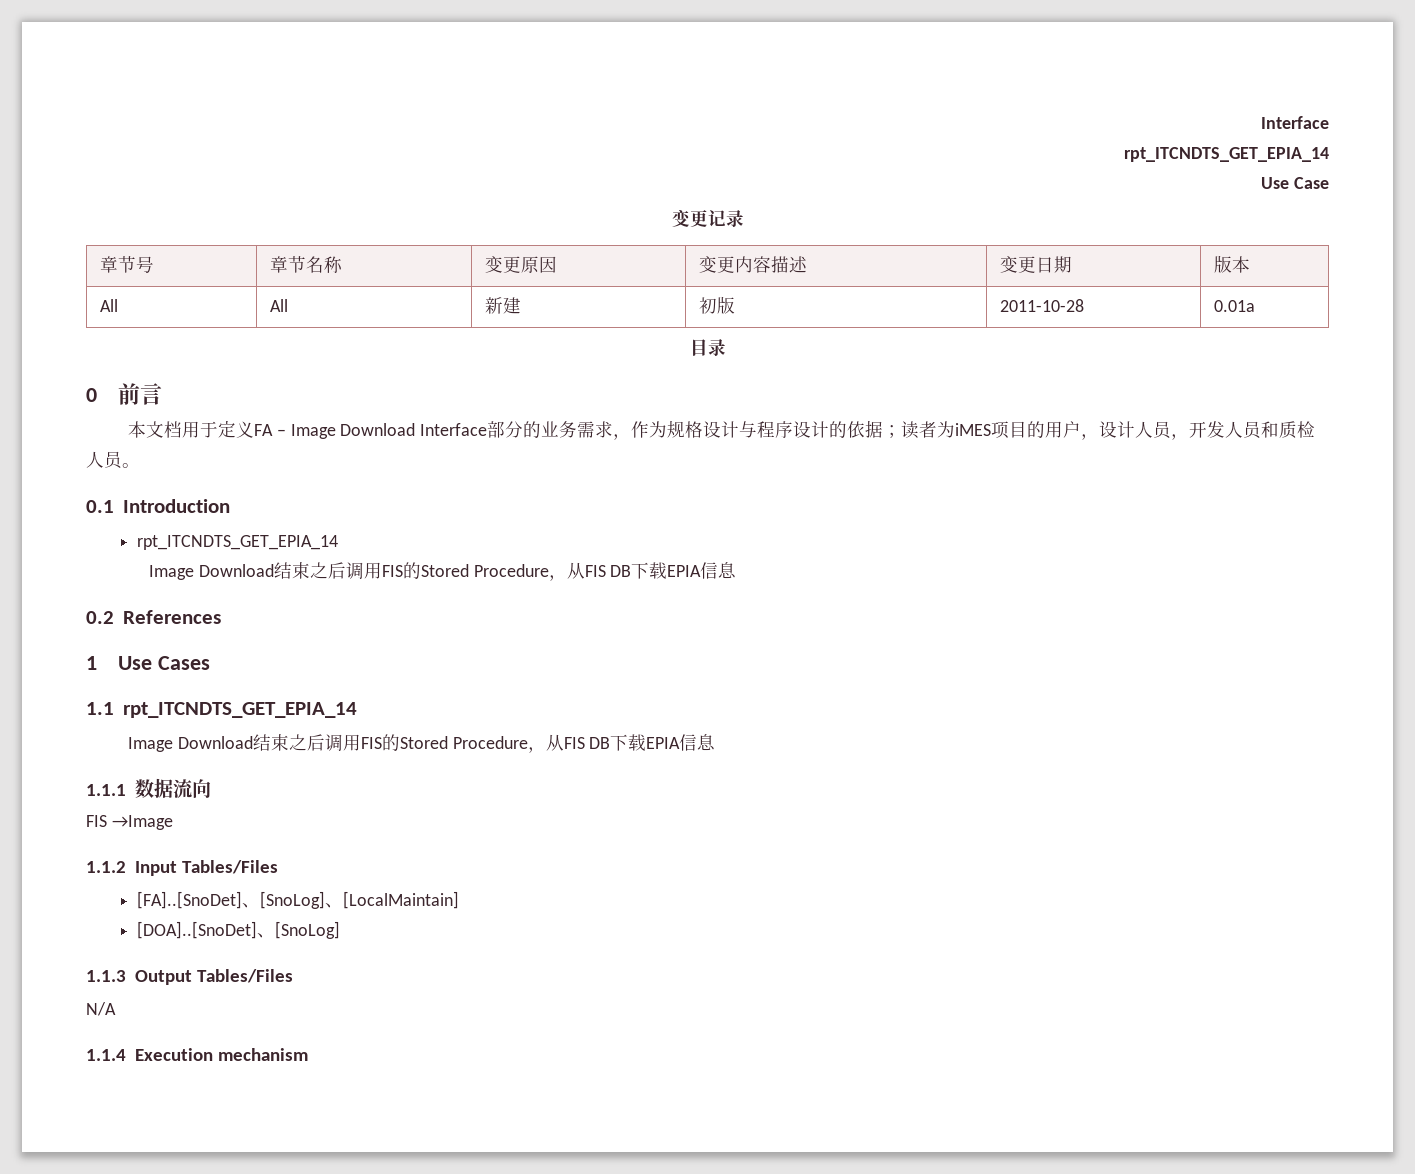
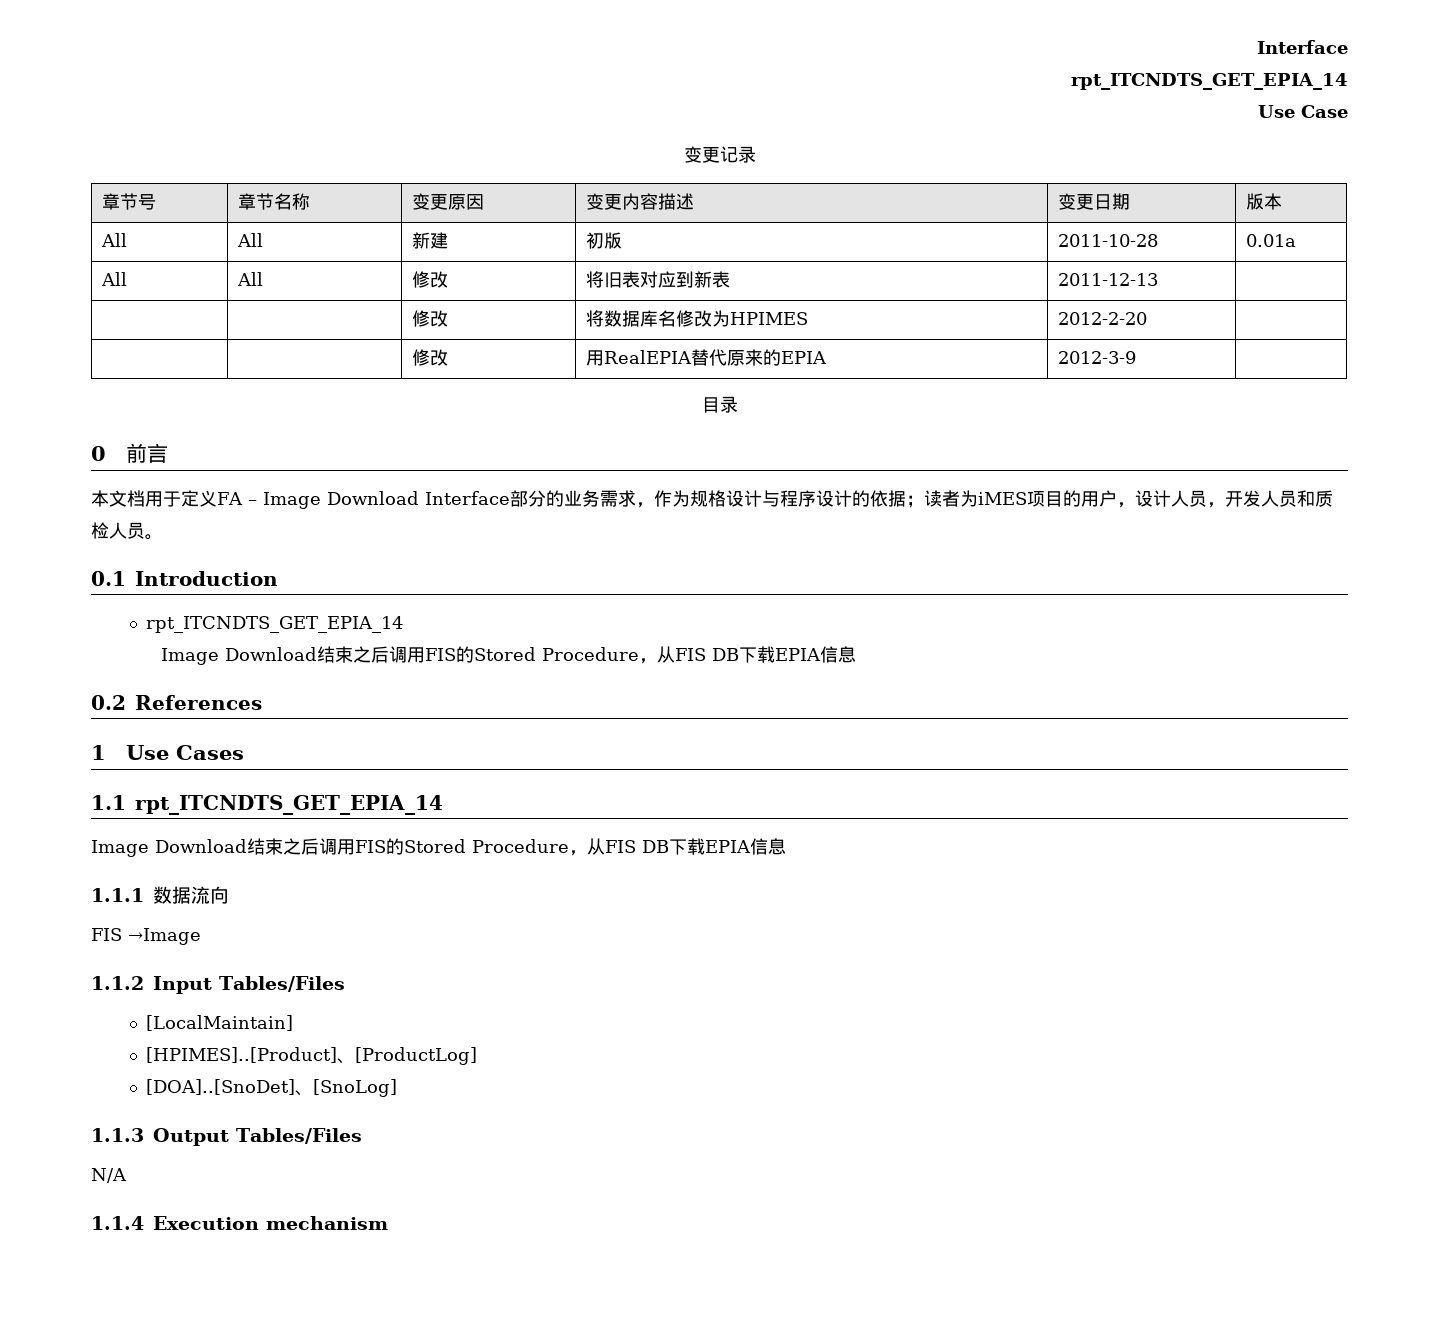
+ All | All | 修改 | 将旧表对应到新表 | 2011-12-13 |
+ | | 修改 | 将数据库名修改为HPIMES | 2012-2-20 |
+ | | 修改 | 用RealEPIA替代原来的EPIA | 2012-3-9 |
- [FA]..[SnoDet]、[SnoLog]、[LocalMaintain]
+ [LocalMaintain]
+ [HPIMES]..[Product]、[ProductLog]

